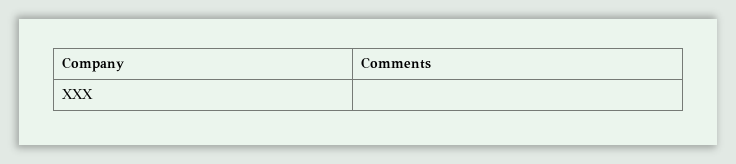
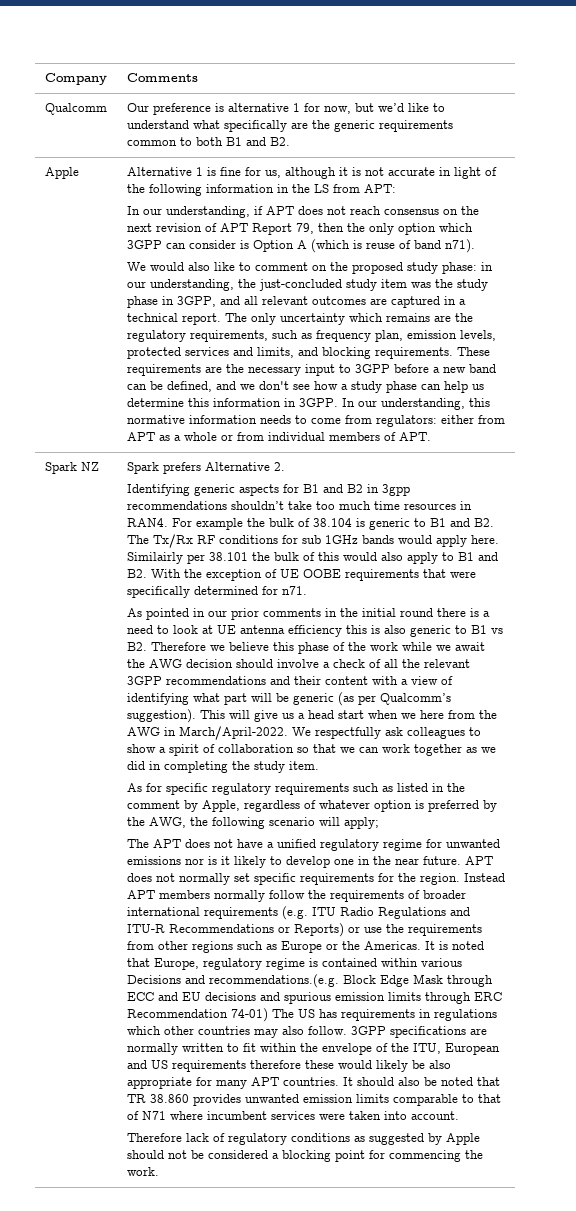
- XXX |
+ Qualcomm | Our preference is alternative 1 for now, but we’d like to understand what specifically are the generic requirements common to both B1 and B2.
+ Apple | Alternative 1 is fine for us, although it is not accurate in light of the following information in the LS from APT:
+ In our understanding, if APT does not reach consensus on the next revision of APT Report 79, then the only option which 3GPP can consider is Option A (which is reuse of band n71).
+ We would also like to comment on the proposed study phase: in our understanding, the just-concluded study item was the study phase in 3GPP, and all relevant outcomes are captured in a technical report. The only uncertainty which remains are the regulatory requirements, such as frequency plan, emission levels, protected services and limits, and blocking requirements. These requirements are the necessary input to 3GPP before a new band can be defined, and we don't see how a study phase can help us determine this information in 3GPP. In our understanding, this normative information needs to come from regulators: either from APT as a whole or from individual members of APT.
+ Spark NZ | Spark prefers Alternative 2.
+ Identifying generic aspects for B1 and B2 in 3gpp recommendations shouldn’t take too much time resources in RAN4. For example the bulk of 38.104 is generic to B1 and B2. The Tx/Rx RF conditions for sub 1GHz bands would apply here. Similairly per 38.101 the bulk of this would also apply to B1 and B2. With the exception of UE OOBE requirements that were specifically determined for n71.
+ As pointed in our prior comments in the initial round there is a need to look at UE antenna efficiency this is also generic to B1 vs B2. Therefore we believe this phase of the work while we await the AWG decision should involve a check of all the relevant 3GPP recommendations and their content with a view of identifying what part will be generic (as per Qualcomm’s suggestion). This will give us a head start when we here from the AWG in March/April-2022. We respectfully ask colleagues to show a spirit of collaboration so that we can work together as we did in completing the study item.
+ As for specific regulatory requirements such as listed in the comment by Apple, regardless of whatever option is preferred by the AWG, the following scenario will apply;
+ The APT does not have a unified regulatory regime for unwanted emissions nor is it likely to develop one in the near future. APT does not normally set specific requirements for the region. Instead APT members normally follow the requirements of broader international requirements (e.g. ITU Radio Regulations and ITU-R Recommendations or Reports) or use the requirements from other regions such as Europe or the Americas. It is noted that Europe, regulatory regime is contained within various Decisions and recommendations.(e.g. Block Edge Mask through ECC and EU decisions and spurious emission limits through ERC Recommendation 74-01) The US has requirements in regulations which other countries may also follow. 3GPP specifications are normally written to fit within the envelope of the ITU, European and US requirements therefore these would likely be also appropriate for many APT countries. It should also be noted that TR 38.860 provides unwanted emission limits comparable to that of N71 where incumbent services were taken into account.
+ Therefore lack of regulatory conditions as suggested by Apple should not be considered a blocking point for commencing the work.

